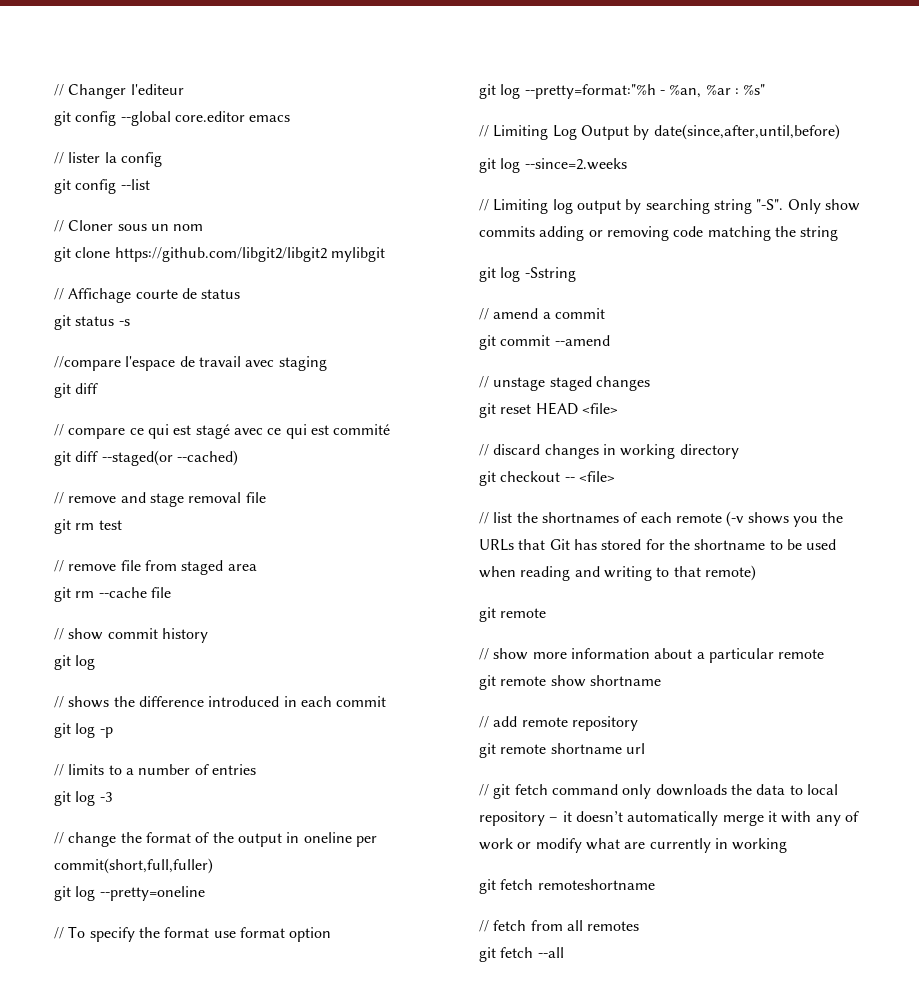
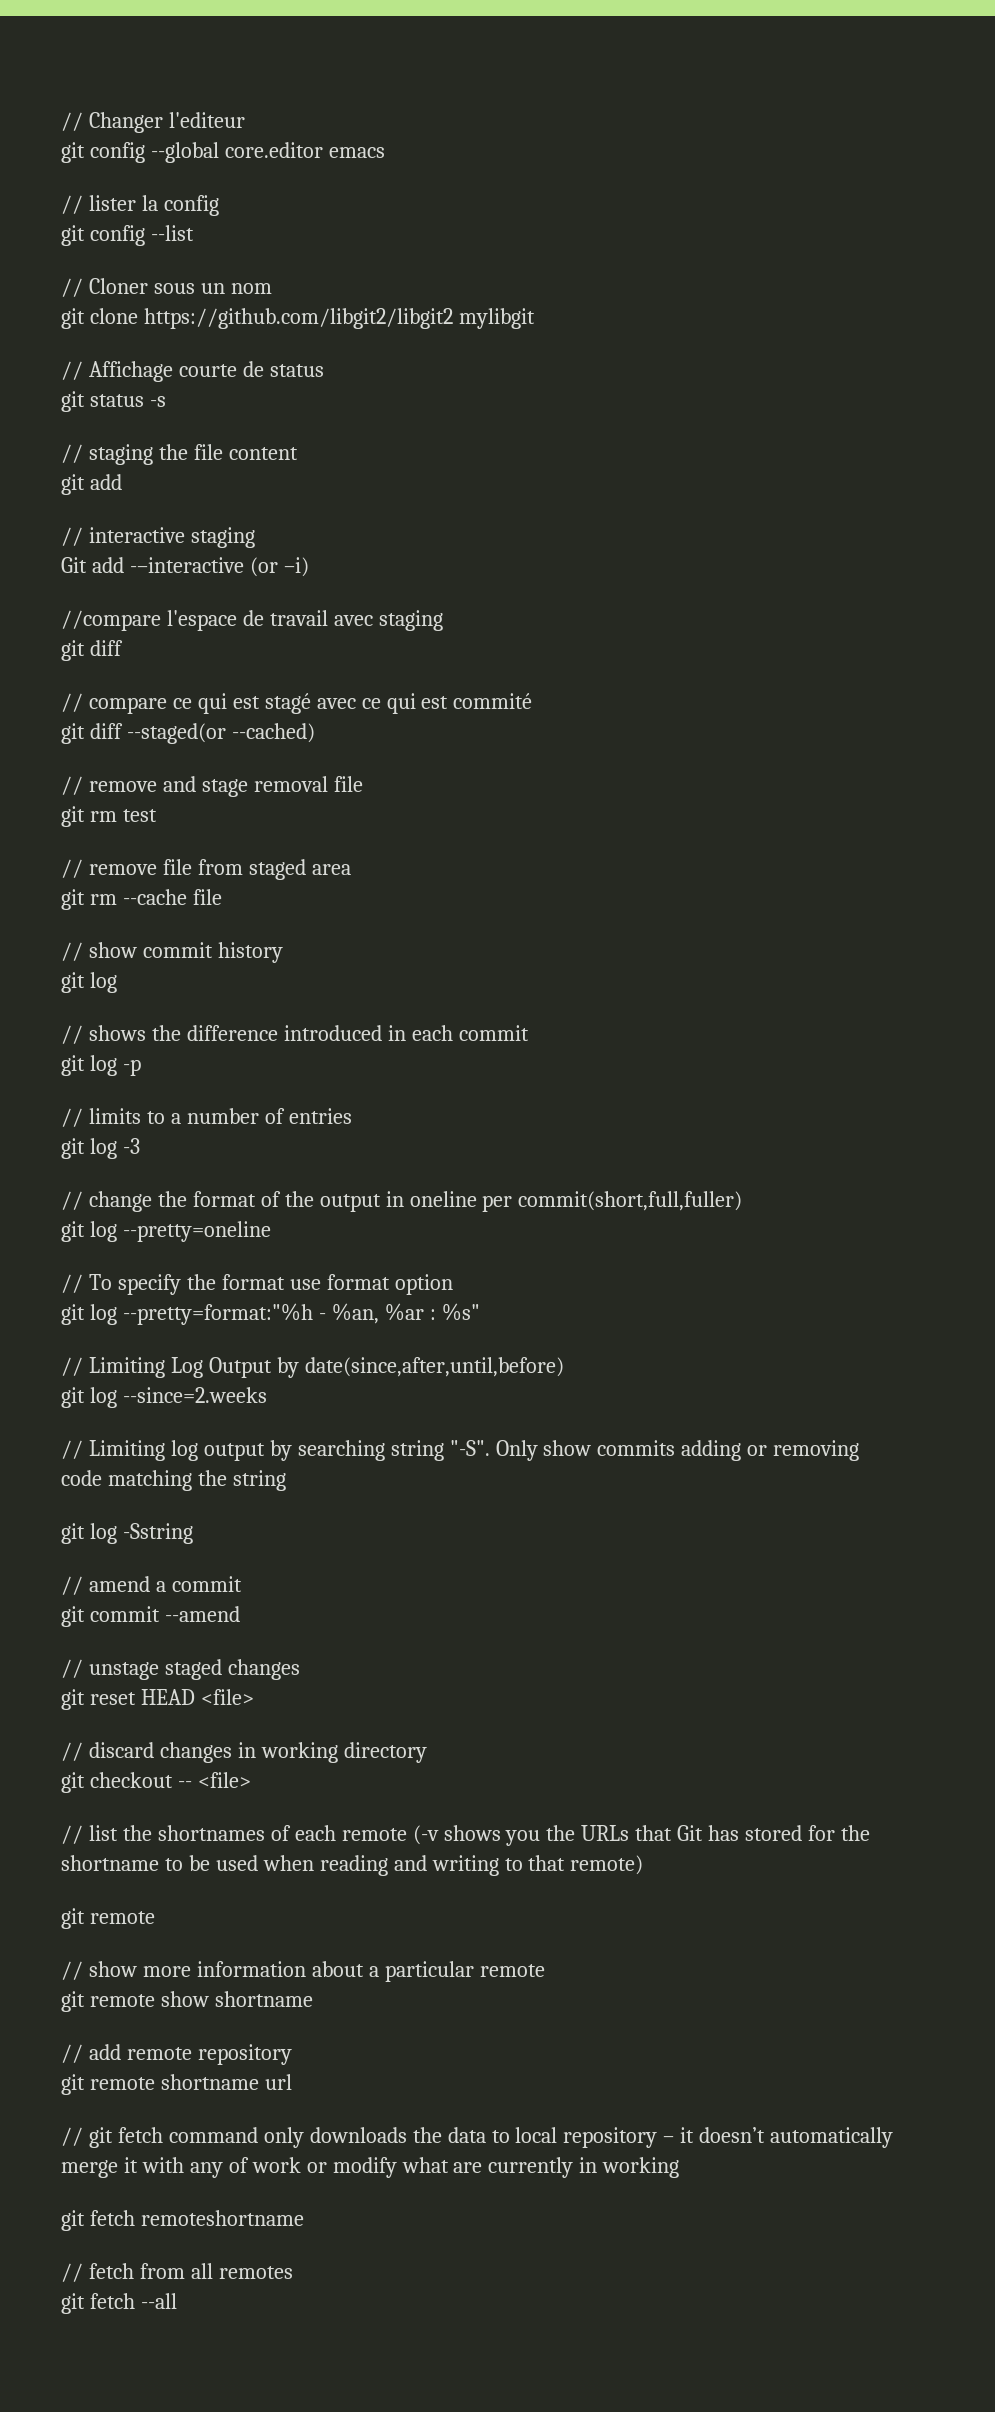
+ // staging the file content
+ git add
+ // interactive staging
+ Git add -–interactive (or –i)

